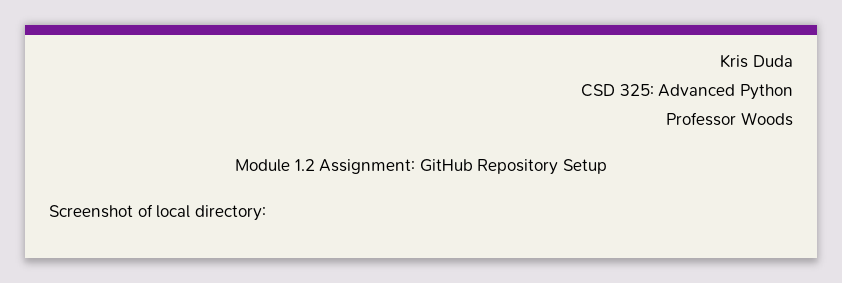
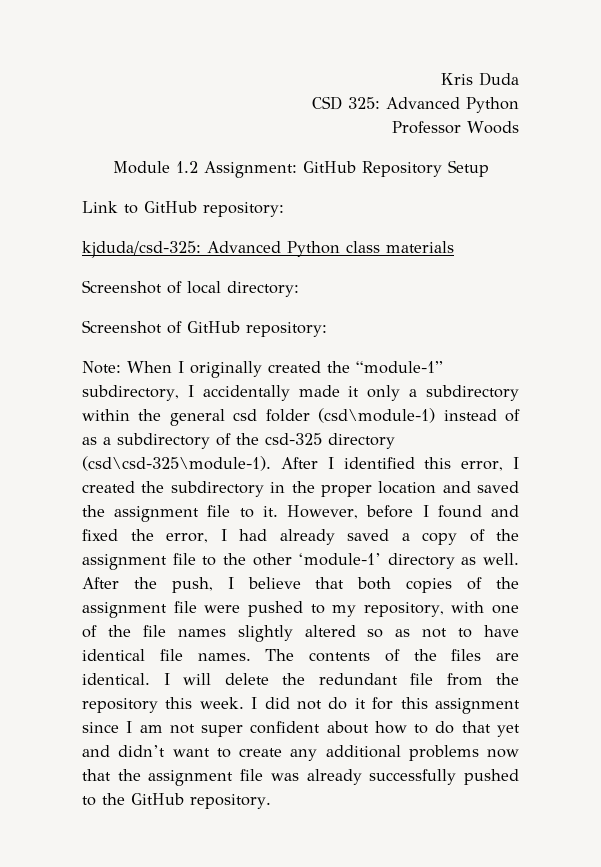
+ Link to GitHub repository:
+ kjduda/csd-325: Advanced Python class materials
  Screenshot of local directory:
+ Screenshot of GitHub repository:
+ Note: When I originally created the “module-1” subdirectory, I accidentally made it only a subdirectory within the general csd folder (csd\module-1) instead of as a subdirectory of the csd-325 directory (csd\csd-325\module-1). After I identified this error, I created the subdirectory in the proper location and saved the assignment file to it. However, before I found and fixed the error, I had already saved a copy of the assignment file to the other ‘module-1’ directory as well. After the push, I believe that both copies of the assignment file were pushed to my repository, with one of the file names slightly altered so as not to have identical file names. The contents of the files are identical. I will delete the redundant file from the repository this week. I did not do it for this assignment since I am not super confident about how to do that yet and didn’t want to create any additional problems now that the assignment file was already successfully pushed to the GitHub repository.

